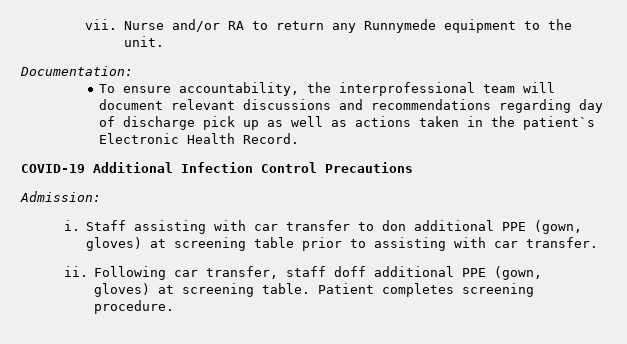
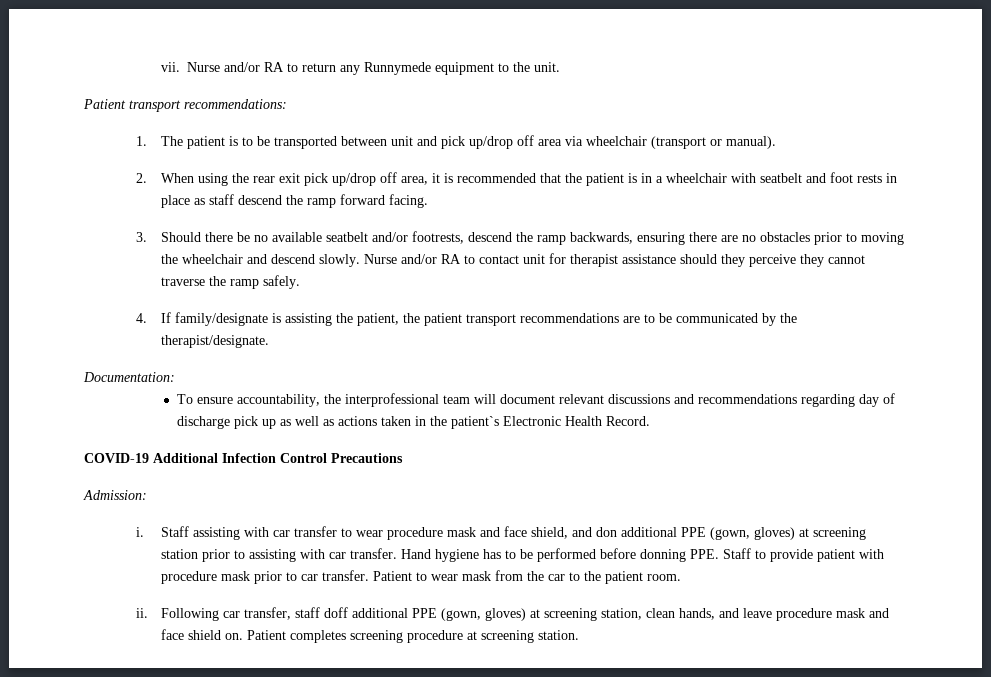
+ Patient transport recommendations:
+ 1. The patient is to be transported between unit and pick up/drop off area via wheelchair (transport or manual).
+ 2. When using the rear exit pick up/drop off area, it is recommended that the patient is in a wheelchair with seatbelt and foot rests in place as staff descend the ramp forward facing.
+ 3. Should there be no available seatbelt and/or footrests, descend the ramp backwards, ensuring there are no obstacles prior to moving the wheelchair and descend slowly. Nurse and/or RA to contact unit for therapist assistance should they perceive they cannot traverse the ramp safely.
+ 4. If family/designate is assisting the patient, the patient transport recommendations are to be communicated by the therapist/designate.
- Staff assisting with car transfer to don additional PPE (gown, gloves) at screening table prior to assisting with car transfer.
+ Staff assisting with car transfer to wear procedure mask and face shield, and don additional PPE (gown, gloves) at screening station prior to assisting with car transfer. Hand hygiene has to be performed before donning PPE. Staff to provide patient with procedure mask prior to car transfer. Patient to wear mask from the car to the patient room.
- Following car transfer, staff doff additional PPE (gown, gloves) at screening table. Patient completes screening procedure.
+ Following car transfer, staff doff additional PPE (gown, gloves) at screening station, clean hands, and leave procedure mask and face shield on. Patient completes screening procedure at screening station.

